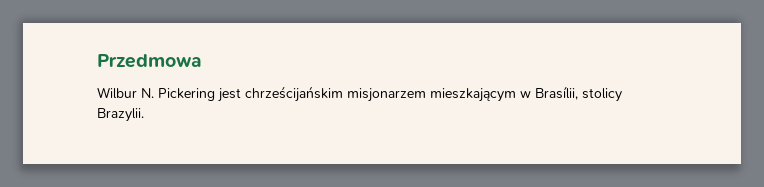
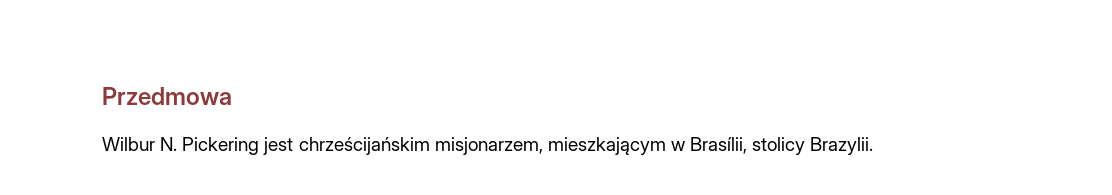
- Wilbur N. Pickering jest chrześcijańskim misjonarzem mieszkającym w Brasílii, stolicy Brazylii.
+ Wilbur N. Pickering jest chrześcijańskim misjonarzem, mieszkającym w Brasílii, stolicy Brazylii.

